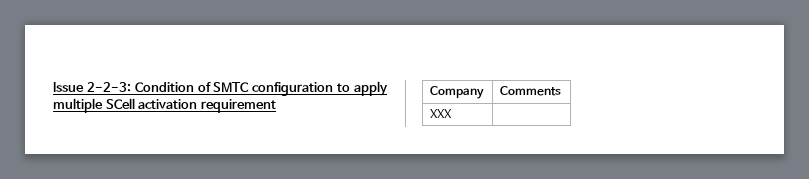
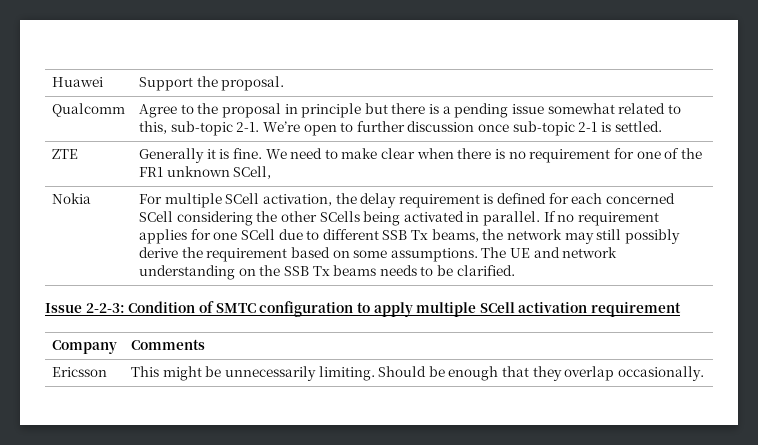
+ Huawei | Support the proposal.
+ Qualcomm | Agree to the proposal in principle but there is a pending issue somewhat related to this, sub-topic 2-1. We’re open to further discussion once sub-topic 2-1 is settled.
+ ZTE | Generally it is fine. We need to make clear when there is no requirement for one of the FR1 unknown SCell,
+ Nokia | For multiple SCell activation, the delay requirement is defined for each concerned SCell considering the other SCells being activated in parallel. If no requirement applies for one SCell due to different SSB Tx beams, the network may still possibly derive the requirement based on some assumptions. The UE and network understanding on the SSB Tx beams needs to be clarified.
- XXX |
+ Ericsson | This might be unnecessarily limiting. Should be enough that they overlap occasionally.

